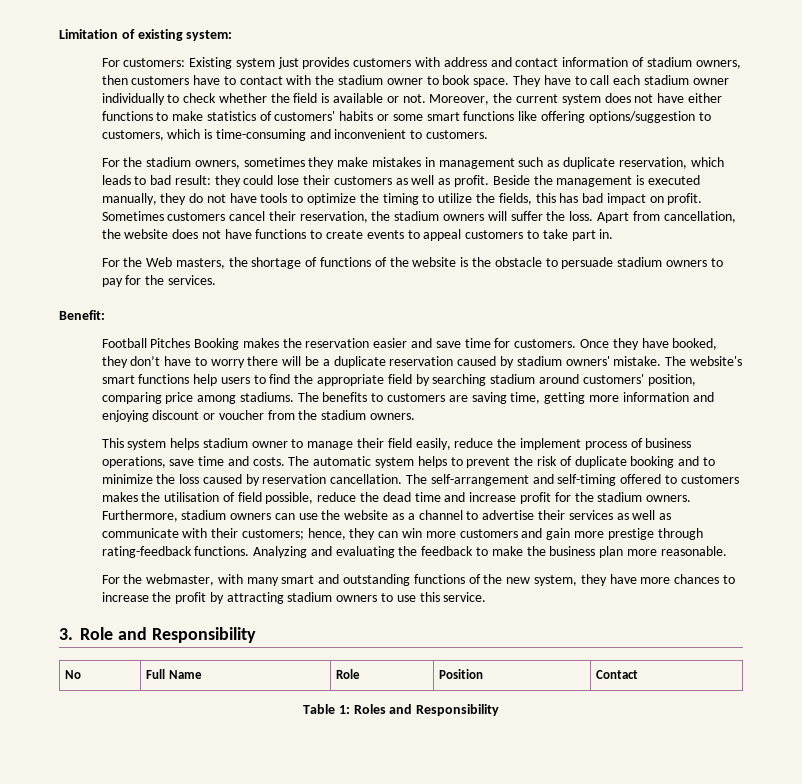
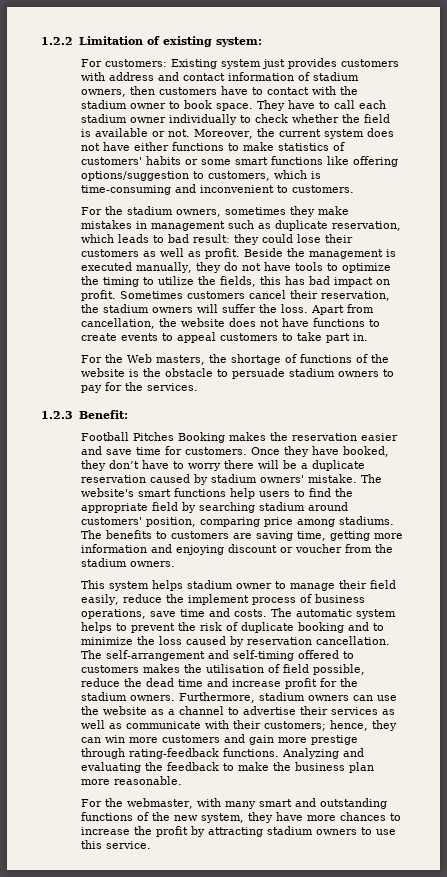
- Limitation of existing system:
+ 1.2.2 Limitation of existing system:
- Benefit:
+ 1.2.3 Benefit:
- 3. Role and Responsibility
- No | Full Name | Role | Position | Contact
- Table 1: Roles and Responsibility

